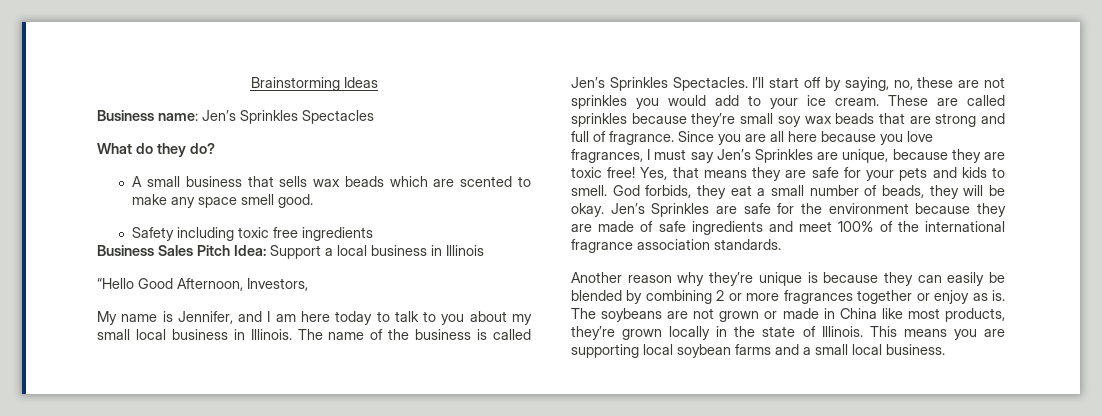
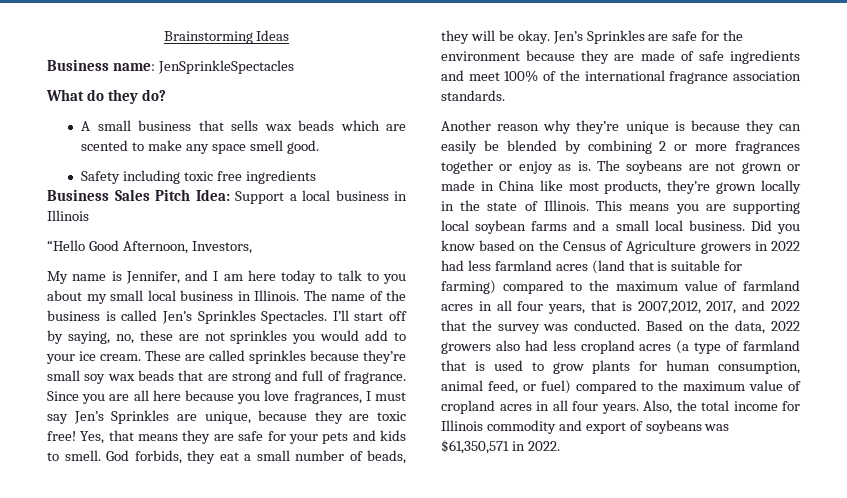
- Business name: Jen’s Sprinkles Spectacles
+ Business name: JenSprinkleSpectacles
+ Did you know based on the Census of Agriculture growers in 2022 had less farmland acres (land that is suitable for farming) compared to the maximum value of farmland acres in all four years, that is 2007,2012, 2017, and 2022 that the survey was conducted. Based on the data, 2022 growers also had less cropland acres (a type of farmland that is used to grow plants for human consumption, animal feed, or fuel) compared to the maximum value of cropland acres in all four years. Also, the total income for Illinois commodity and export of soybeans was $61,350,571 in 2022.

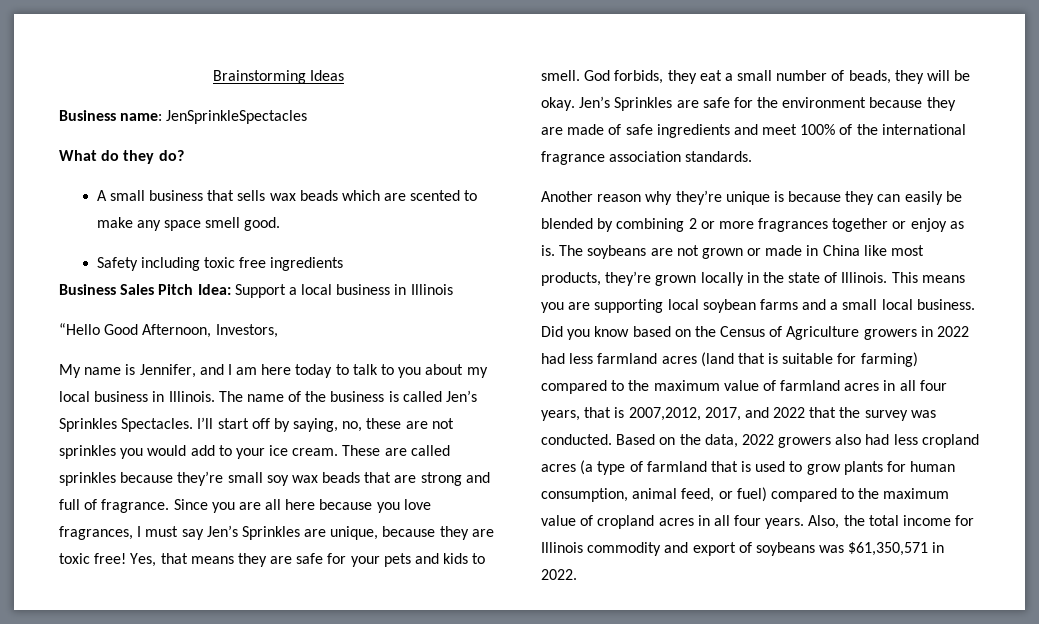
- My name is Jennifer, and I am here today to talk to you about my small local business in Illinois.
+ My name is Jennifer, and I am here today to talk to you about my local business in Illinois.

